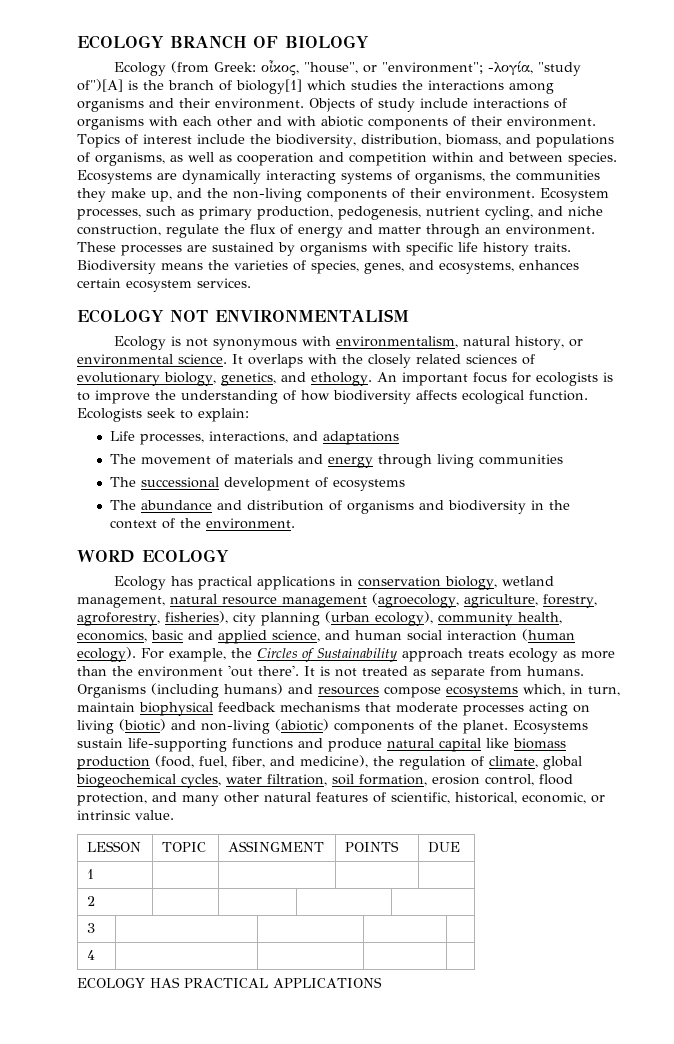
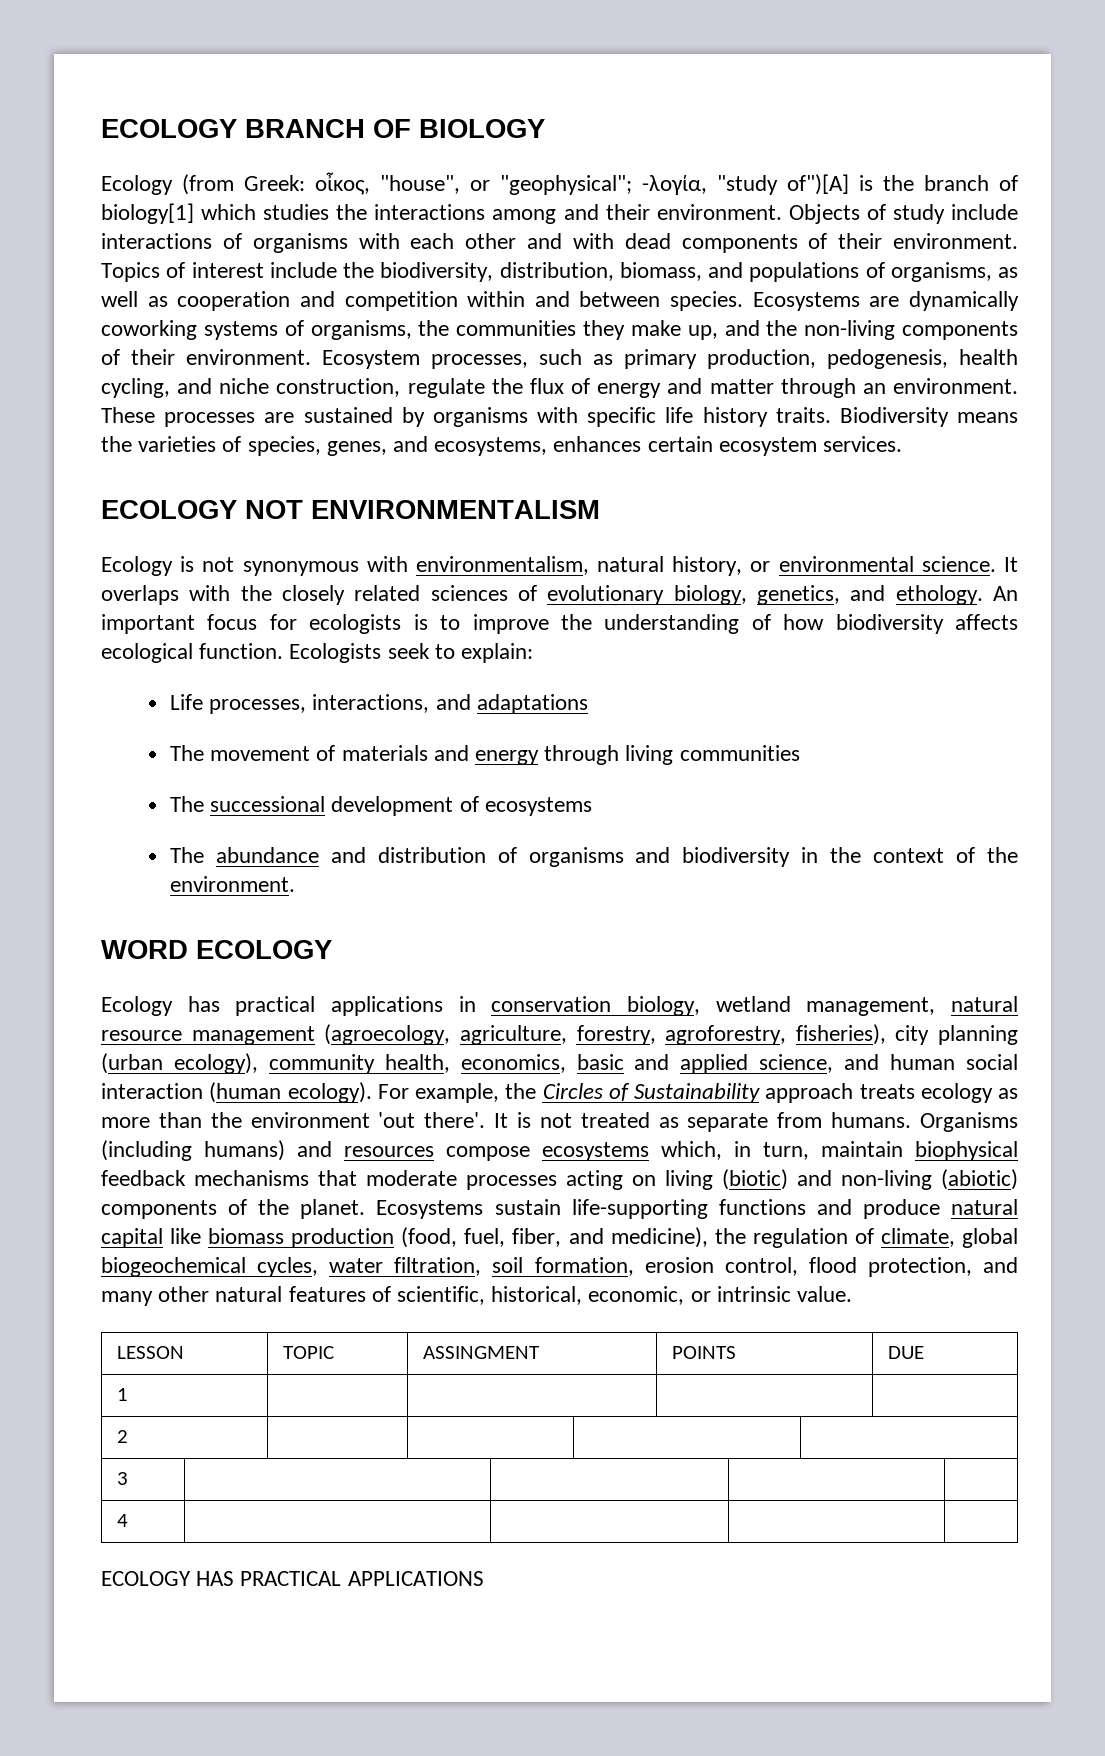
- Ecology (from Greek: οἶκος, "house", or "environment"; -λογία, "study of")[A] is the branch of biology[1] which studies the interactions among organisms and their environment.
+ Ecology (from Greek: οἶκος, "house", or "geophysical"; -λογία, "study of")[A] is the branch of biology[1] which studies the interactions among and their environment.
- Objects of study include interactions of organisms with each other and with abiotic components of their environment.
+ Objects of study include interactions of organisms with each other and with dead components of their environment.
- Ecosystems are dynamically interacting systems of organisms, the communities they make up, and the non-living components of their environment.
+ Ecosystems are dynamically coworking systems of organisms, the communities they make up, and the non-living components of their environment.
- Ecosystem processes, such as primary production, pedogenesis, nutrient cycling, and niche construction, regulate the flux of energy and matter through an environment.
+ Ecosystem processes, such as primary production, pedogenesis, health cycling, and niche construction, regulate the flux of energy and matter through an environment.

